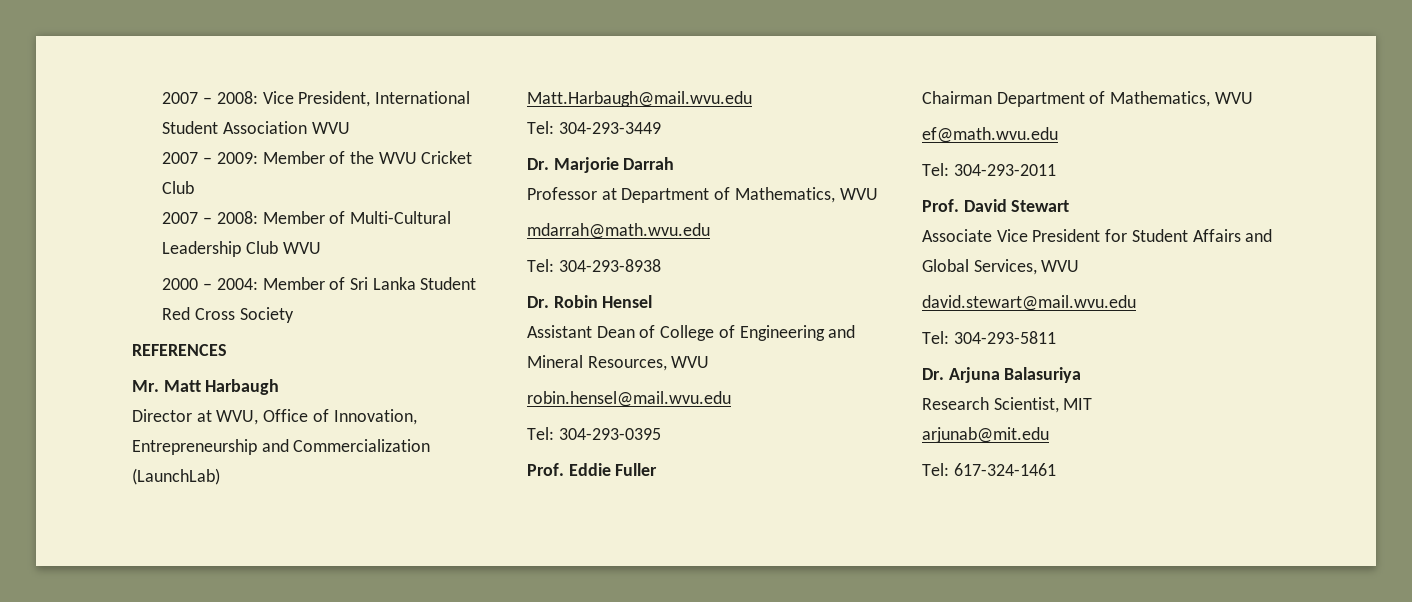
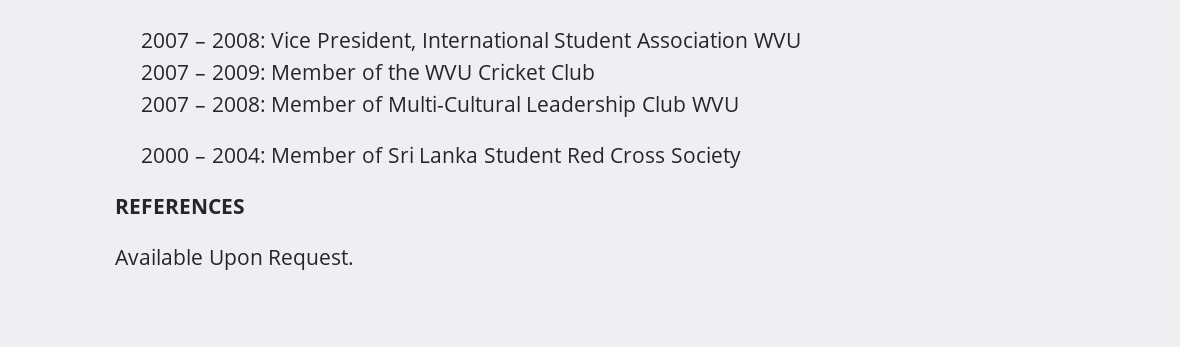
- Mr. Matt Harbaugh
- Director at WVU, Office of Innovation, Entrepreneurship and Commercialization (LaunchLab)
- Matt.Harbaugh@mail.wvu.edu
- Tel: 304-293-3449
- Dr. Marjorie Darrah
- Professor at Department of Mathematics, WVU
- mdarrah@math.wvu.edu
- Tel: 304-293-8938
- Dr. Robin Hensel
- Assistant Dean of College of Engineering and Mineral Resources, WVU
- robin.hensel@mail.wvu.edu
- Tel: 304-293-0395
- Prof. Eddie Fuller
- Chairman Department of Mathematics, WVU
- ef@math.wvu.edu
- Tel: 304-293-2011
- Prof. David Stewart
- Associate Vice President for Student Affairs and Global Services, WVU
- david.stewart@mail.wvu.edu
- Tel: 304-293-5811
- Dr. Arjuna Balasuriya
- Research Scientist, MIT
- arjunab@mit.edu
- Tel: 617-324-1461
+ Available Upon Request.

